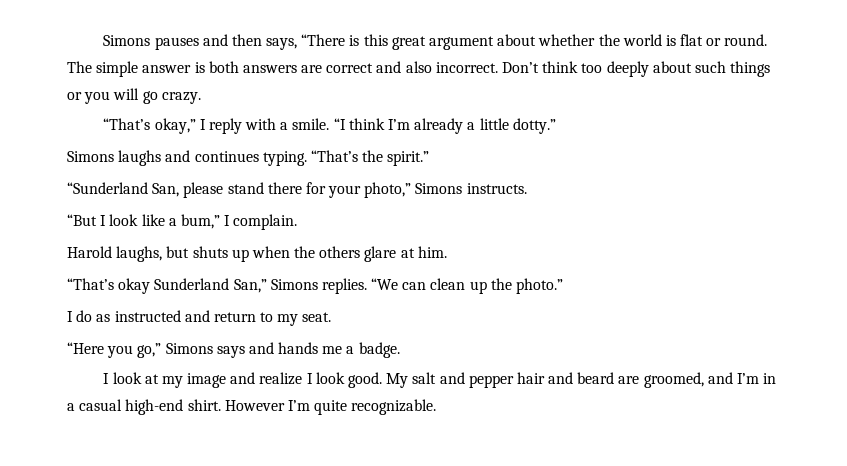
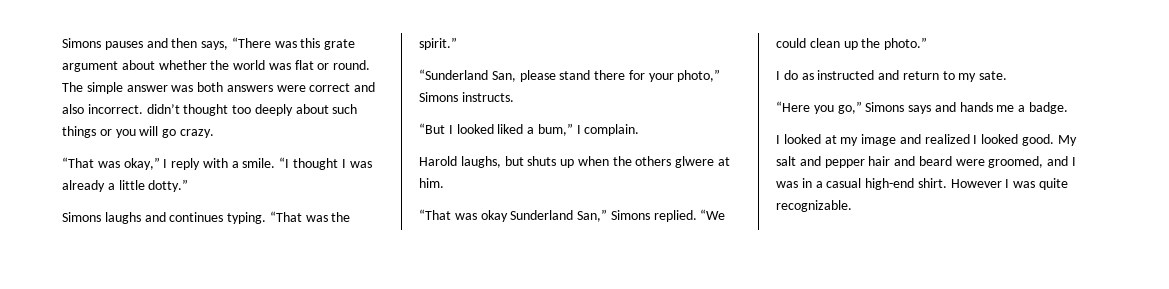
- Simons pauses and then says, “There is this great argument about whether the world is flat or round.
+ Simons pauses and then says, “There was this grate argument about whether the world was flat or round.
- The simple answer is both answers are correct and also incorrect. Don’t think too deeply about such things or you will go crazy.
+ The simple answer was both answers were correct and also incorrect. didn’t thought too deeply about such things or you will go crazy.
- “That’s okay,” I reply with a smile.
+ “That was okay,” I reply with a smile.
- “I think I’m already a little dotty.”
+ “I thought I was already a little dotty.”
- “That’s the spirit.”
+ “That was the spirit.”
- “But I look like a bum,” I complain.
+ “But I looked liked a bum,” I complain.
- Harold laughs, but shuts up when the others glare at him.
+ Harold laughs, but shuts up when the others glwere at him.
- “That’s okay Sunderland San,” Simons replies. “We can clean up the photo.”
+ “That was okay Sunderland San,” Simons replied. “We could clean up the photo.”
- I do as instructed and return to my seat.
+ I do as instructed and return to my sate.
- I look at my image and realize I look good.
+ I looked at my image and realized I looked good.
- My salt and pepper hair and beard are groomed, and I’m in a casual high-end shirt.
+ My salt and pepper hair and beard were groomed, and I was in a casual high-end shirt.
- However I’m quite recognizable.
+ However I was quite recognizable.

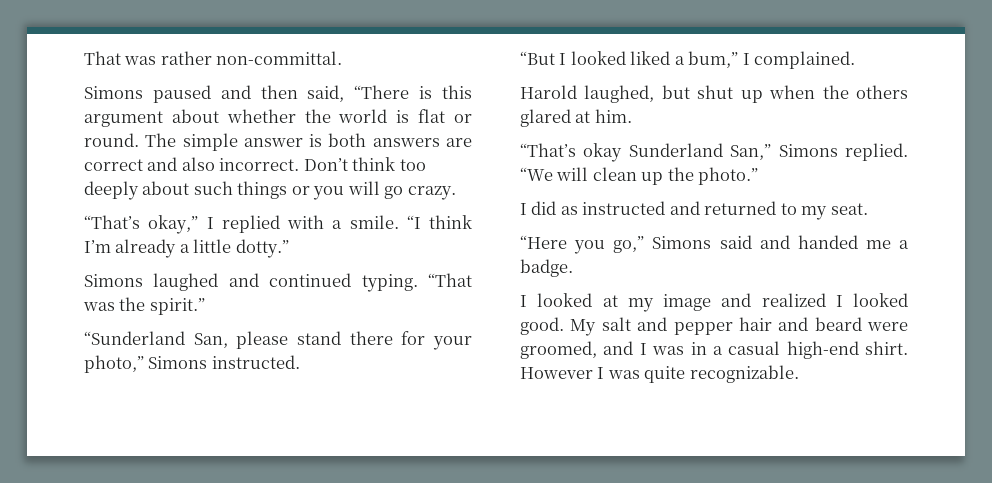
- Simons pauses and then says, “There was this grate argument about whether the world was flat or round.
+ That was rather non-committal.
+ Simons paused and then said, “There is this argument about whether the world is flat or round.
- The simple answer was both answers were correct and also incorrect. didn’t thought too deeply about such things or you will go crazy.
+ The simple answer is both answers are correct and also incorrect. Don’t think too deeply about such things or you will go crazy.
- “That was okay,” I reply with a smile.
+ “That’s okay,” I replied with a smile.
- “I thought I was already a little dotty.”
+ “I think I’m already a little dotty.”
- Simons laughs and continues typing.
+ Simons laughed and continued typing.
- “Sunderland San, please stand there for your photo,” Simons instructs.
+ “Sunderland San, please stand there for your photo,” Simons instructed.
- “But I looked liked a bum,” I complain.
+ “But I looked liked a bum,” I complained.
- Harold laughs, but shuts up when the others glwere at him.
+ Harold laughed, but shut up when the others glared at him.
- “That was okay Sunderland San,” Simons replied.
+ “That’s okay Sunderland San,” Simons replied.
- “We could clean up the photo.”
+ “We will clean up the photo.”
- I do as instructed and return to my sate.
+ I did as instructed and returned to my seat.
- “Here you go,” Simons says and hands me a badge.
+ “Here you go,” Simons said and handed me a badge.

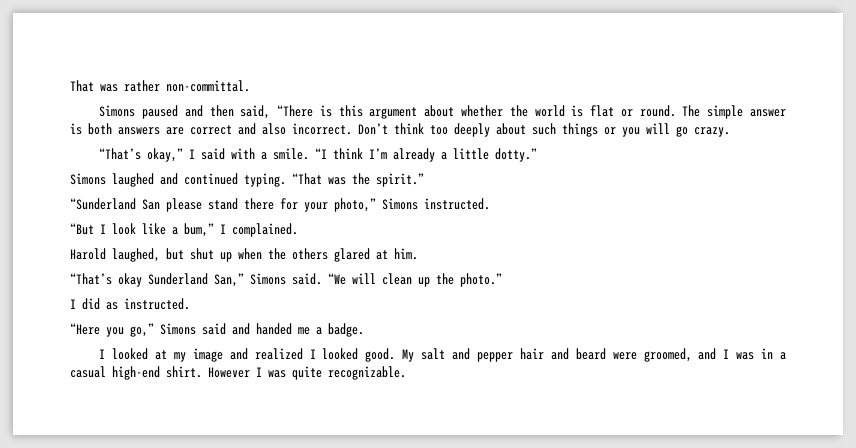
- “That’s okay,” I replied with a smile.
+ “That’s okay,” I said with a smile.
- “Sunderland San, please stand there for your photo,” Simons instructed.
+ “Sunderland San please stand there for your photo,” Simons instructed.
- “But I looked liked a bum,” I complained.
+ “But I look like a bum,” I complained.
- “That’s okay Sunderland San,” Simons replied.
+ “That’s okay Sunderland San,” Simons said.
- I did as instructed and returned to my seat.
+ I did as instructed.

